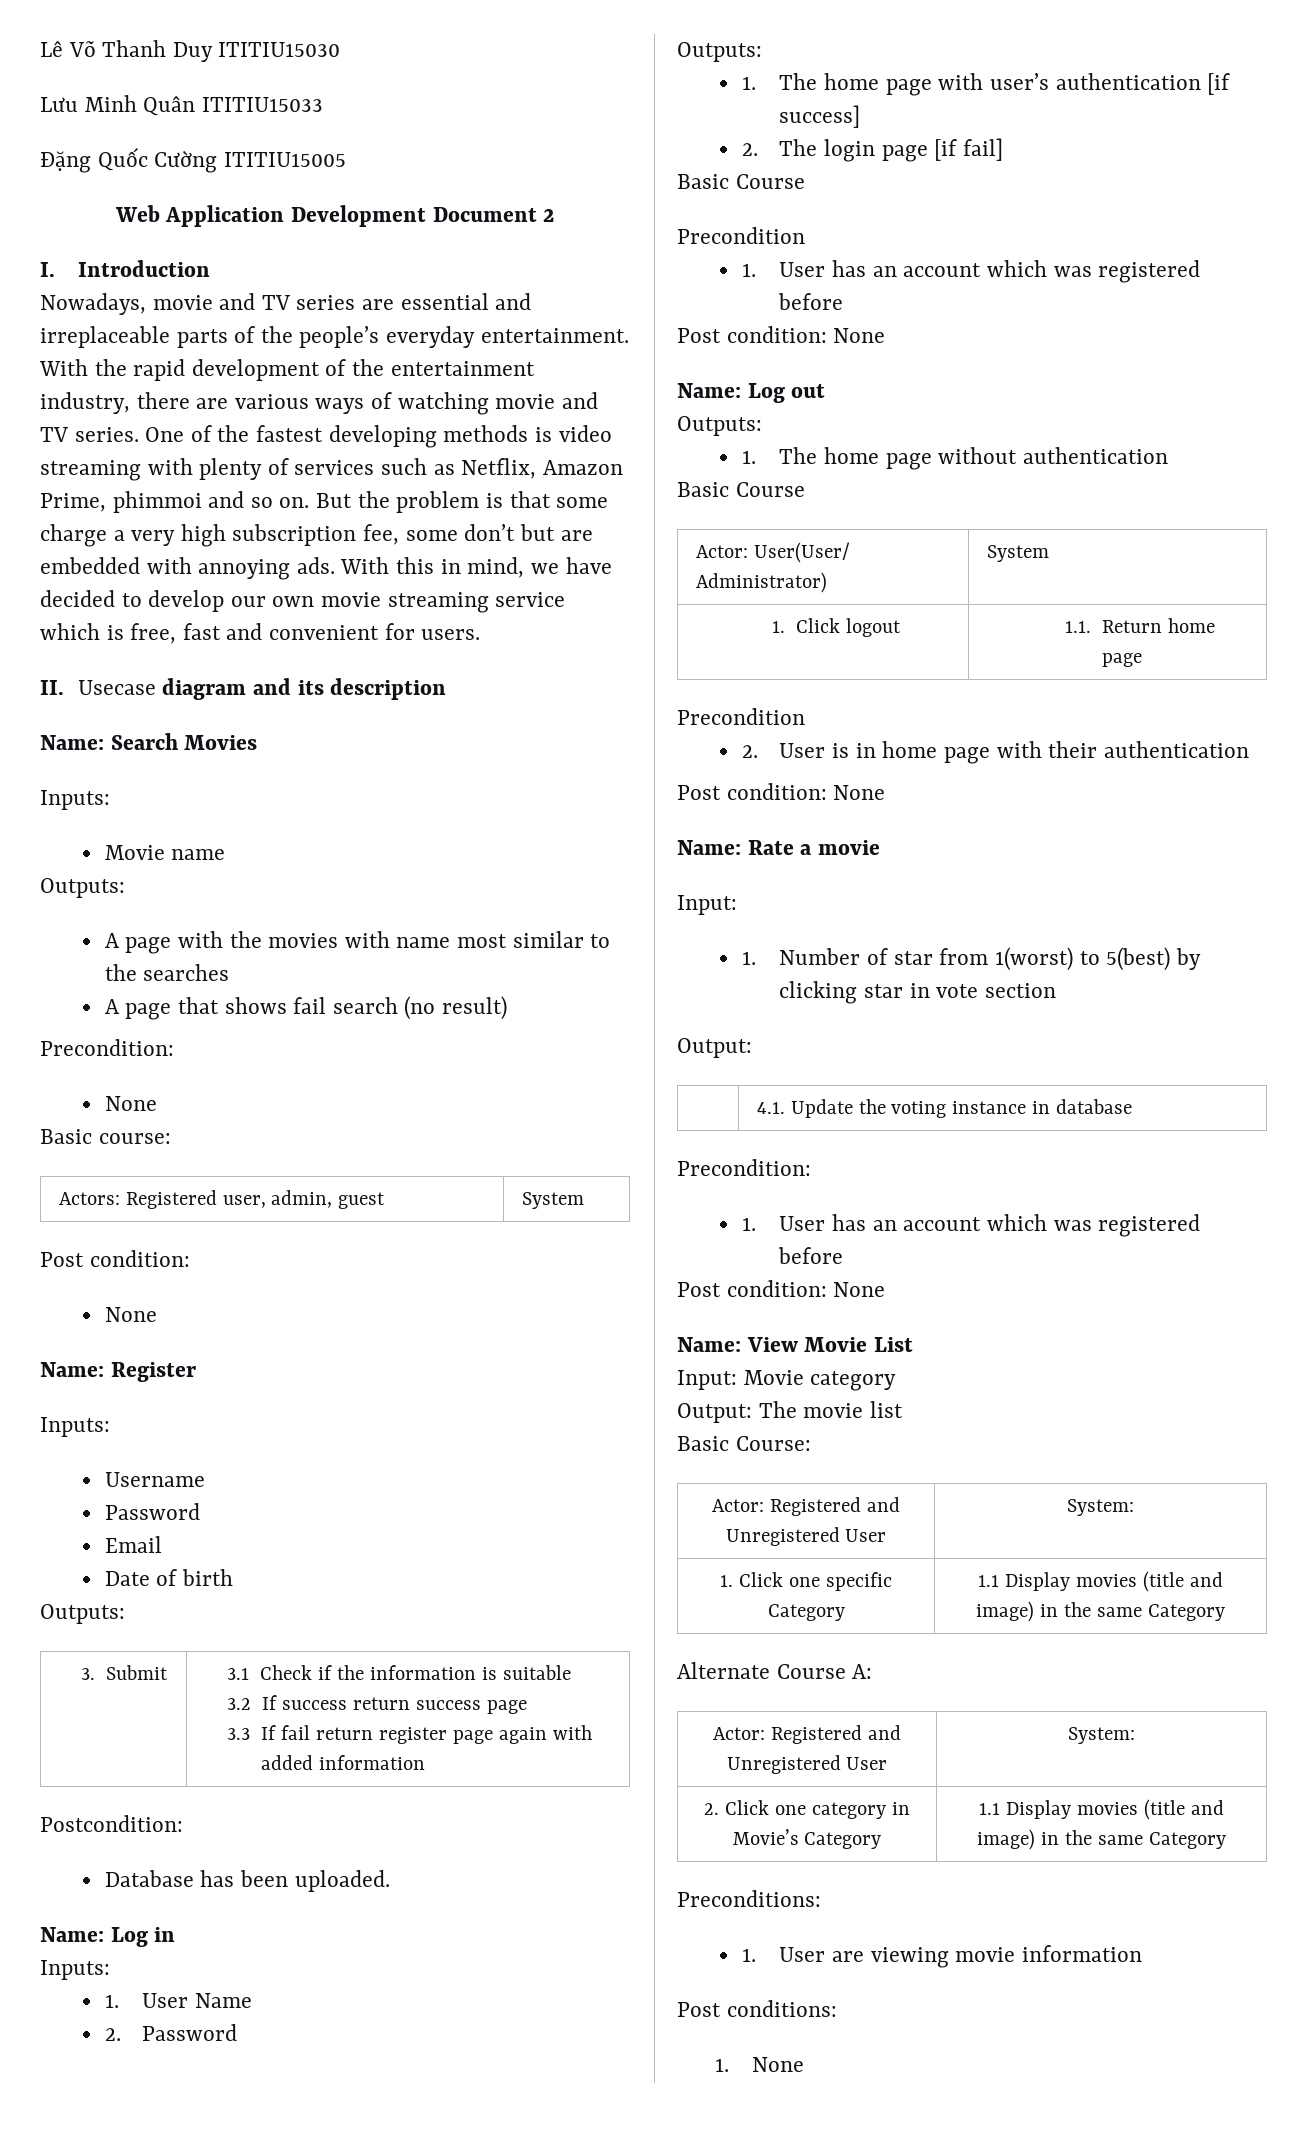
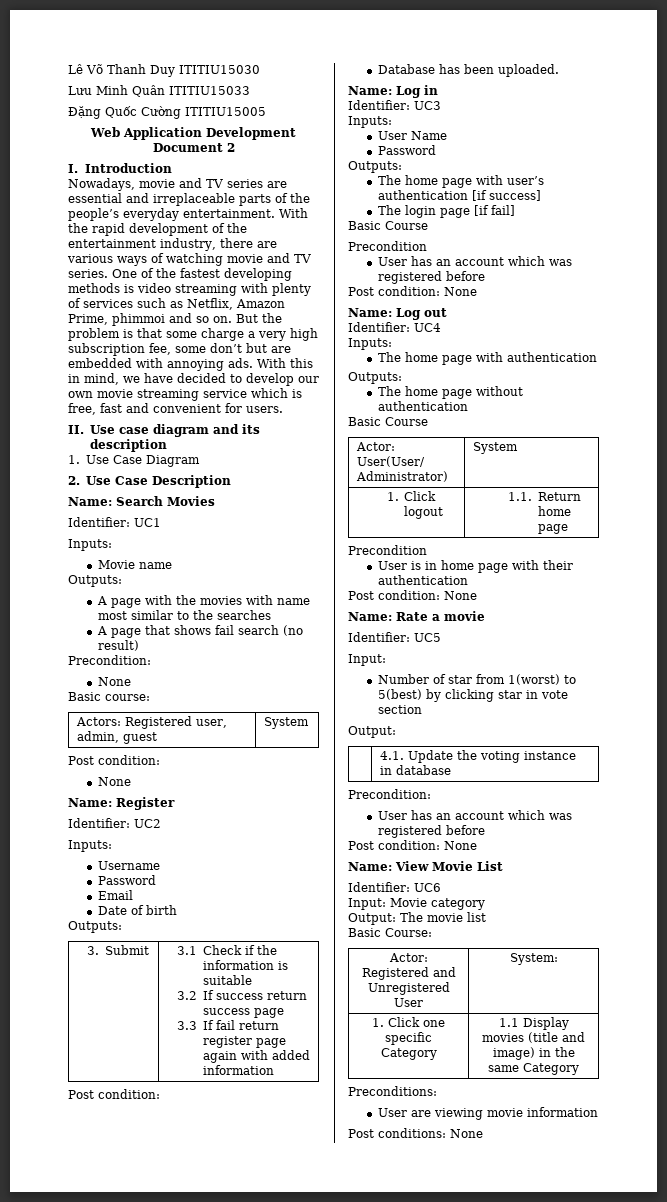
- II. Usecase diagram and its description
+ II. Use case diagram and its description
+ 1. Use Case Diagram
+ 2. Use Case Description
+ Identifier: UC1
+ Identifier: UC2
  3. Submit | 3.1 Check if the information is suitable
  3.2 If success return success page
  3.3 If fail return register page again with added information
- Postcondition:
+ Post condition:
  Name: Log in
+ Identifier: UC3
  Inputs:
- 1. User Name
- 2. Password
+ User Name
+ Password
- 1. The home page with user’s authentication [if success]
+ The home page with user’s authentication [if success]
- 2. The login page [if fail]
+ The login page [if fail]
  Basic Course
  Precondition
- 1. User has an account which was registered before
+ User has an account which was registered before
  Name: Log out
+ Identifier: UC4
+ Inputs:
+ The home page with authentication
  Outputs:
- 1. The home page without authentication
+ The home page without authentication
- 2. User is in home page with their authentication
+ User is in home page with their authentication
+ Identifier: UC5
- 1. Number of star from 1(worst) to 5(best) by clicking star in vote section
+ Number of star from 1(worst) to 5(best) by clicking star in vote section
  | 4.1. Update the voting instance in database
  Precondition:
- 1. User has an account which was registered before
+ User has an account which was registered before
+ Identifier: UC6
- Alternate Course A:
- Actor: Registered and Unregistered User | System:
- 2. Click one category in Movie’s Category | 1.1 Display movies (title and image) in the same Category
- 1. User are viewing movie information
+ User are viewing movie information
- Post conditions:
- 1. None
+ Post conditions: None

